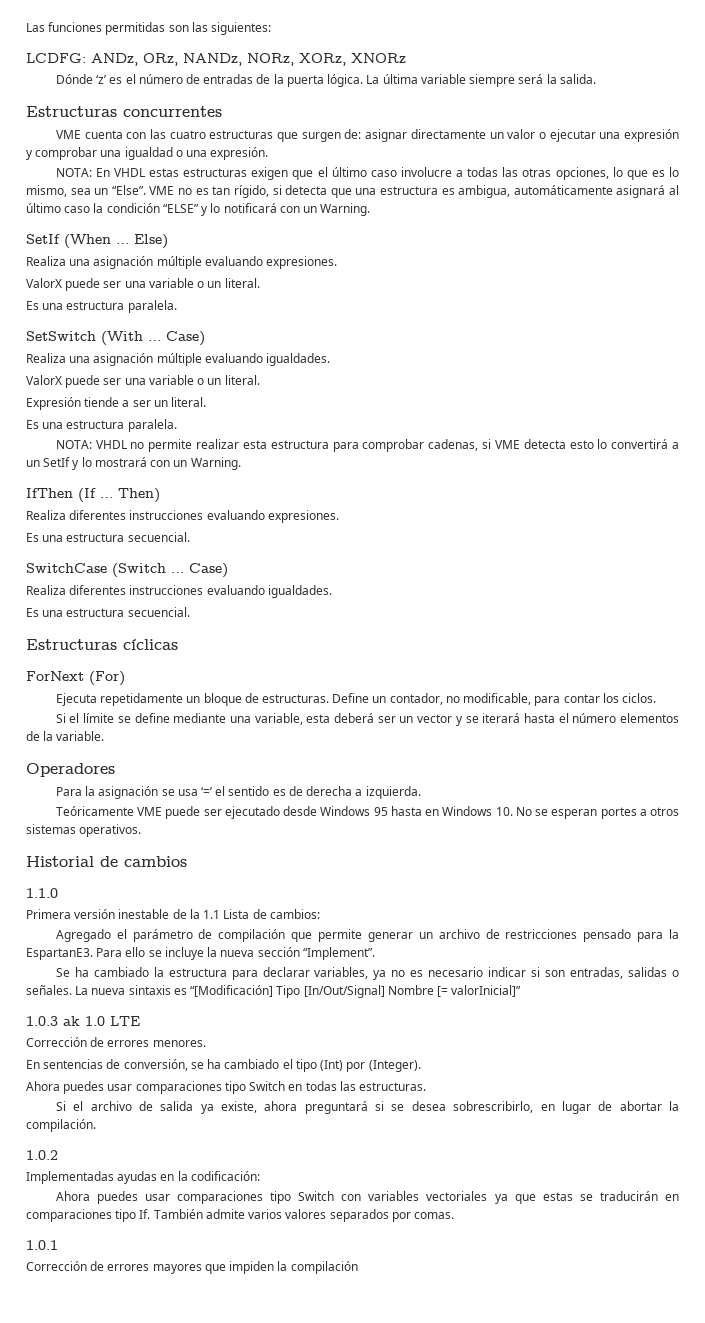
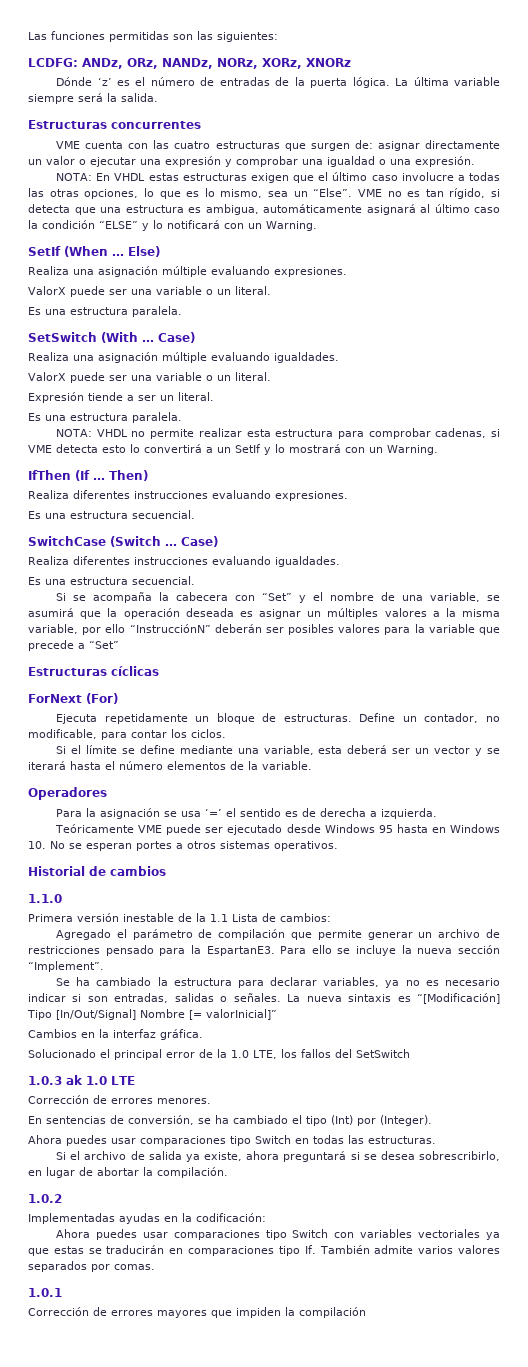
+ Si se acompaña la cabecera con “Set” y el nombre de una variable, se asumirá que la operación deseada es asignar un múltiples valores a la misma variable, por ello “InstrucciónN” deberán ser posibles valores para la variable que precede a “Set”
+ Cambios en la interfaz gráfica.
+ Solucionado el principal error de la 1.0 LTE, los fallos del SetSwitch

